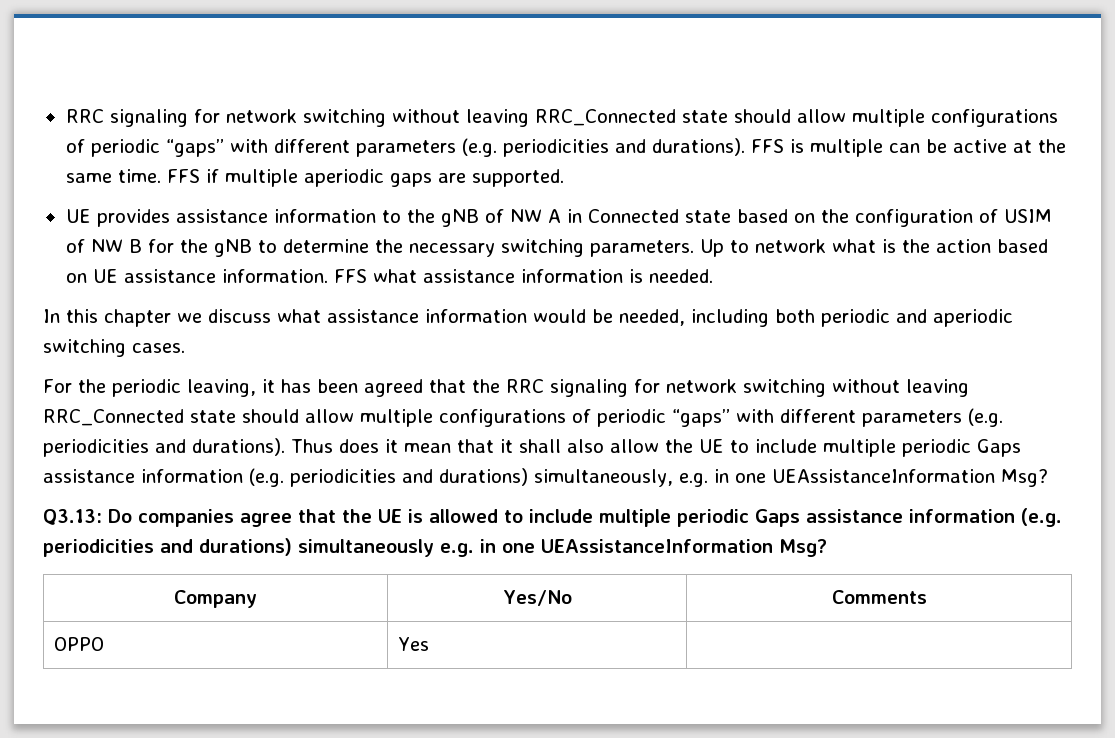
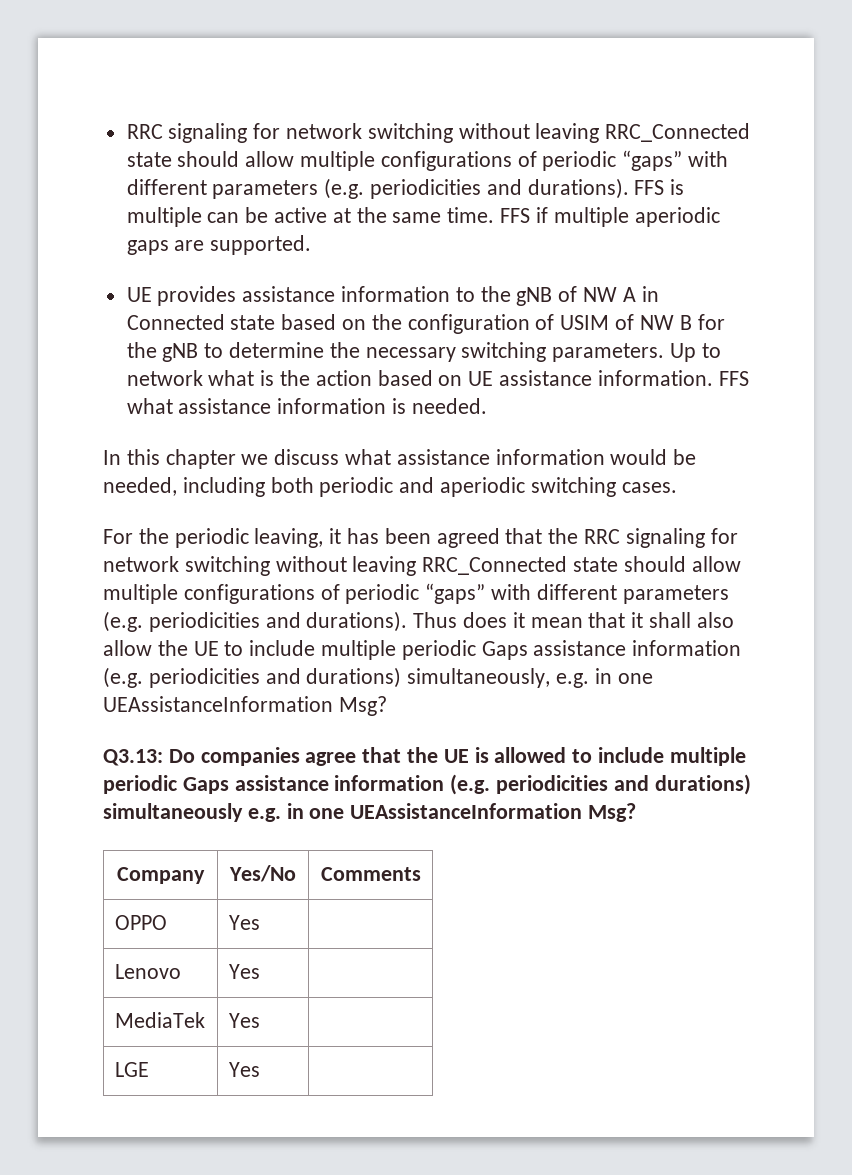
+ Lenovo | Yes |
+ MediaTek | Yes |
+ LGE | Yes |

